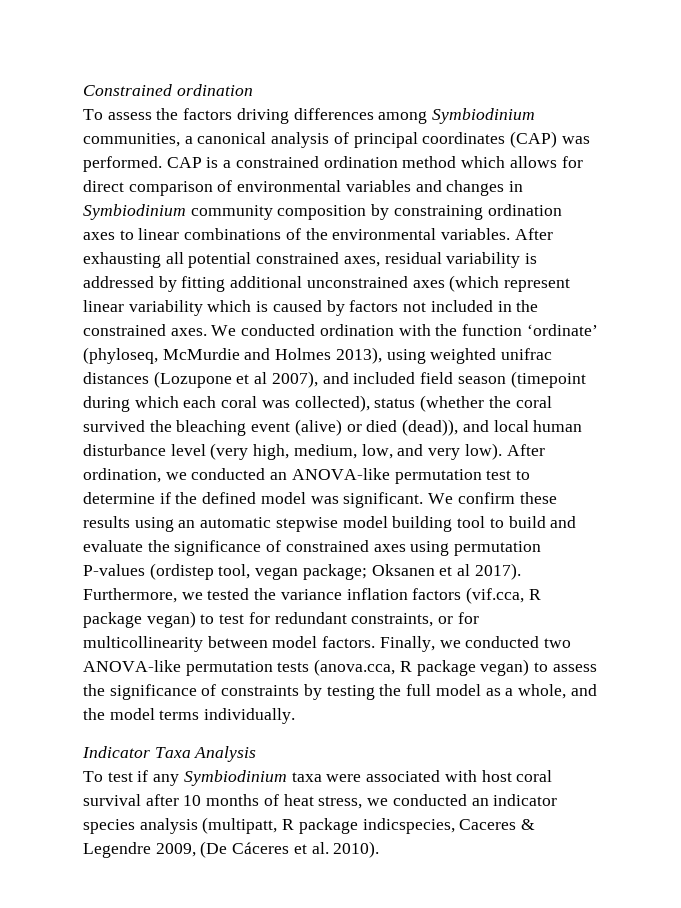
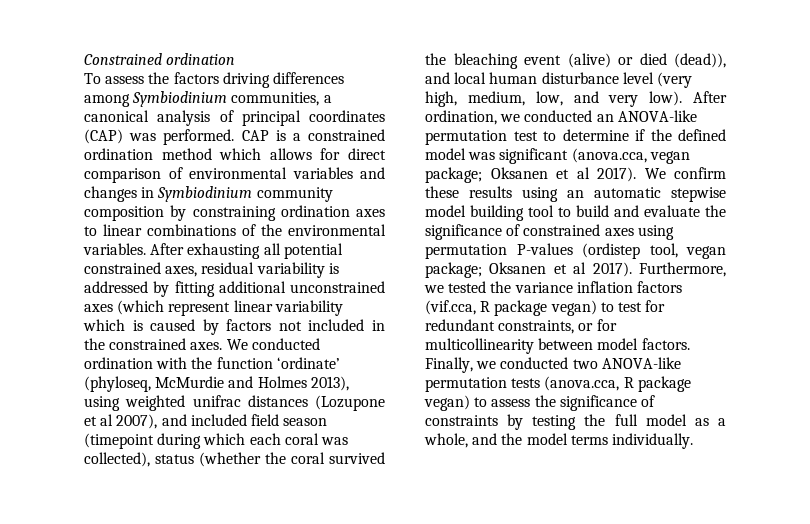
- After ordination, we conducted an ANOVA-like permutation test to determine if the defined model was significant.
+ After ordination, we conducted an ANOVA-like permutation test to determine if the defined model was significant (anova.cca, vegan package; Oksanen et al 2017).
- Indicator Taxa Analysis
- To test if any Symbiodinium taxa were associated with host coral survival after 10 months of heat stress, we conducted an indicator species analysis (multipatt, R package indicspecies, Caceres & Legendre 2009, (De Cáceres et al. 2010).

